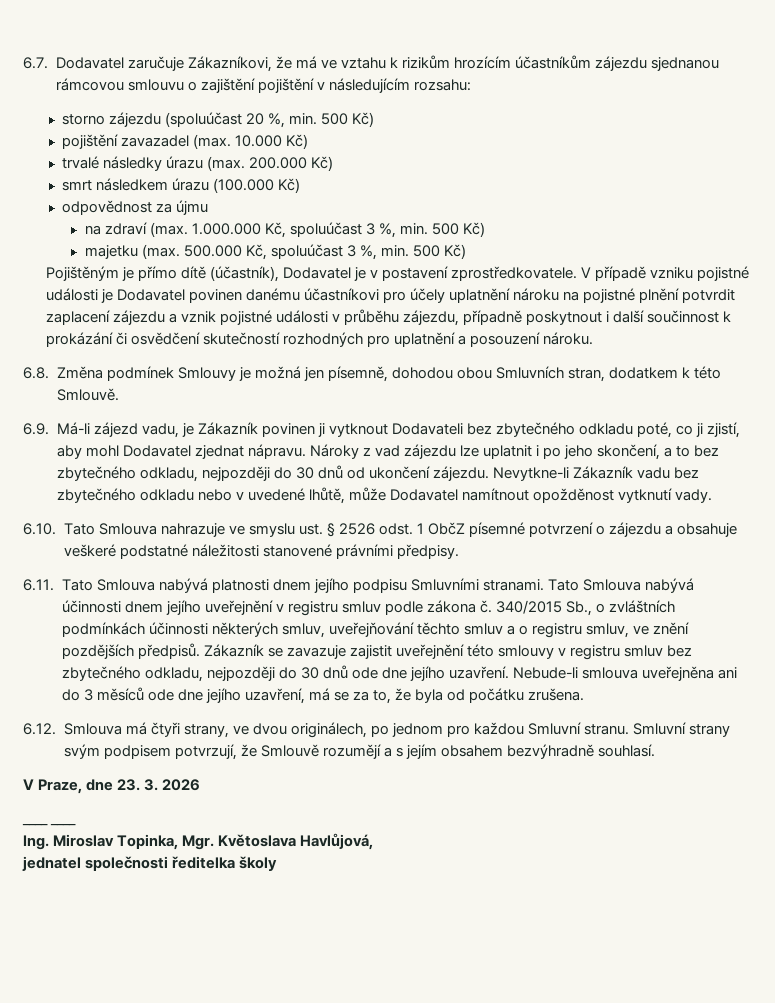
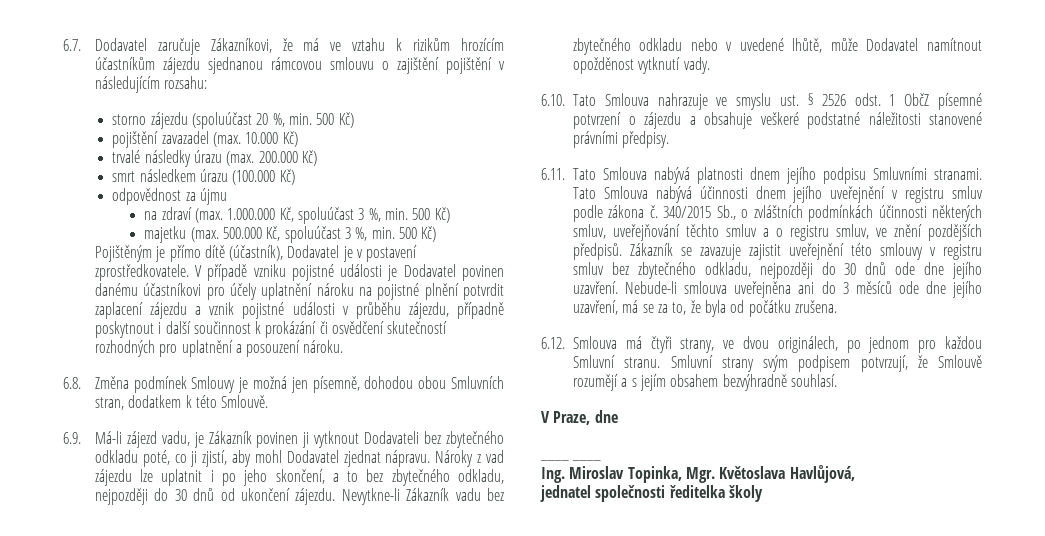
- V Praze, dne 23. 3. 2026
+ V Praze, dne

